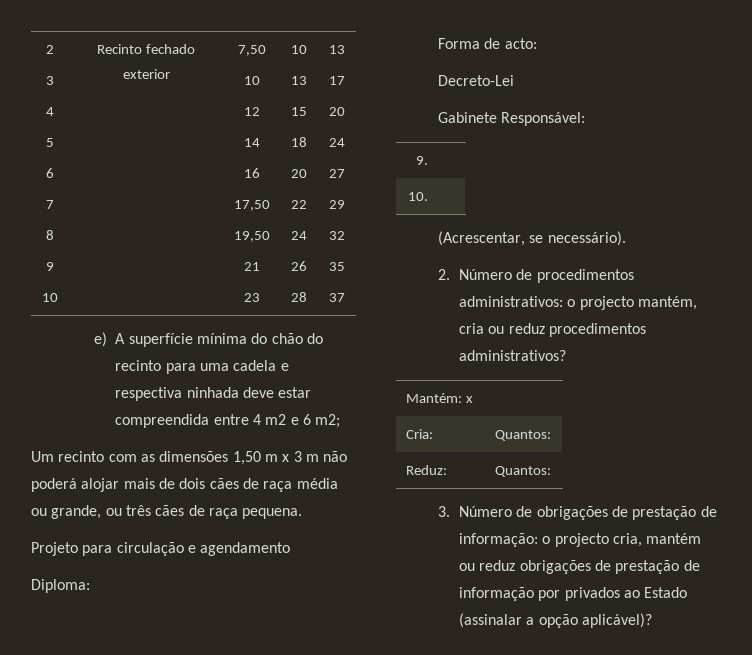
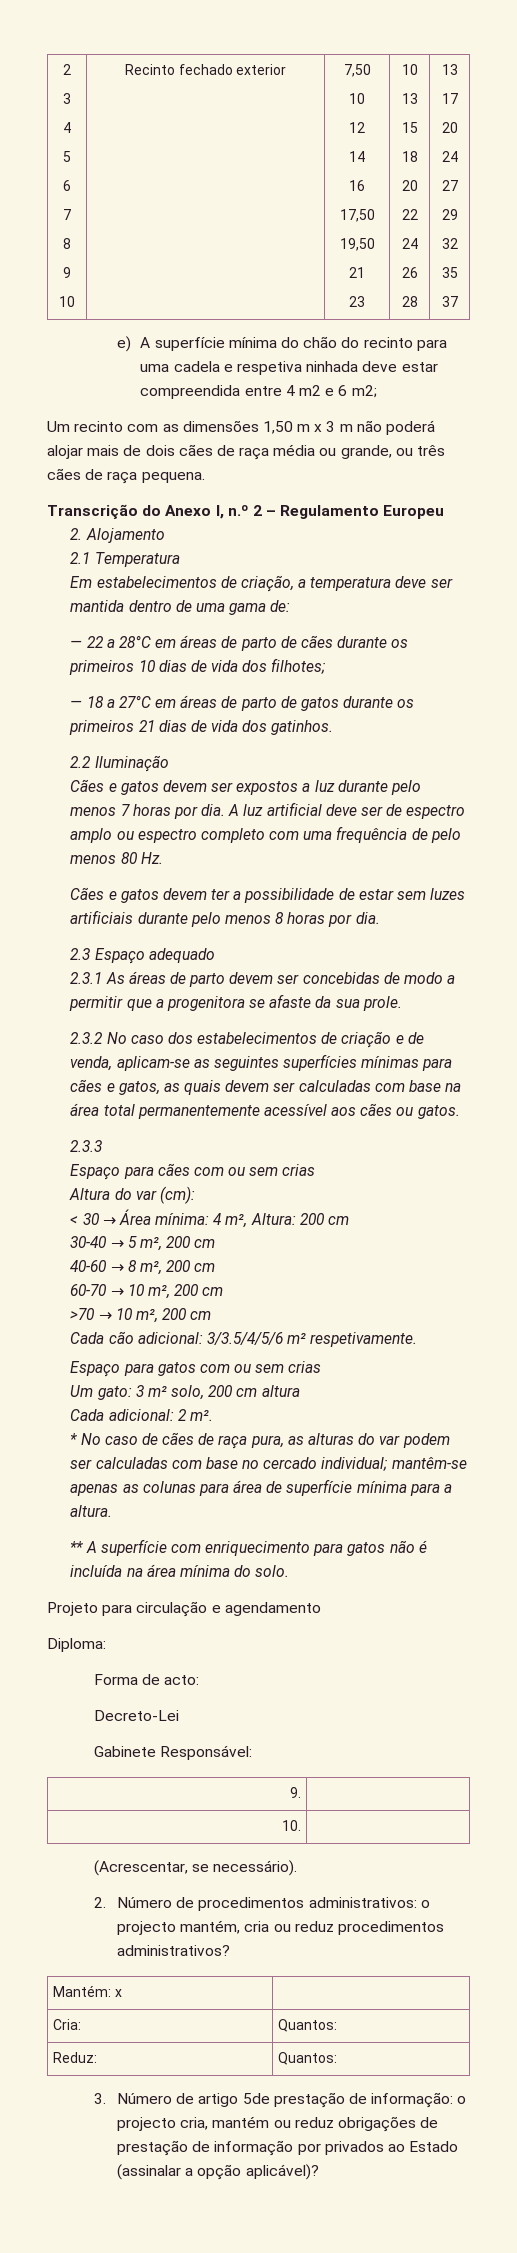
- e) A superfície mínima do chão do recinto para uma cadela e respectiva ninhada deve estar compreendida entre 4 m2 e 6 m2;
+ e) A superfície mínima do chão do recinto para uma cadela e respetiva ninhada deve estar compreendida entre 4 m2 e 6 m2;
+ Transcrição do Anexo I, n.º 2 – Regulamento Europeu
+ 2. Alojamento
+ 2.1 Temperatura
+ Em estabelecimentos de criação, a temperatura deve ser mantida dentro de uma gama de:
+ — 22 a 28°C em áreas de parto de cães durante os primeiros 10 dias de vida dos filhotes;
+ — 18 a 27°C em áreas de parto de gatos durante os primeiros 21 dias de vida dos gatinhos.
+ 2.2 Iluminação
+ Cães e gatos devem ser expostos a luz durante pelo menos 7 horas por dia. A luz artificial deve ser de espectro amplo ou espectro completo com uma frequência de pelo menos 80 Hz.
+ Cães e gatos devem ter a possibilidade de estar sem luzes artificiais durante pelo menos 8 horas por dia.
+ 2.3 Espaço adequado
+ 2.3.1 As áreas de parto devem ser concebidas de modo a permitir que a progenitora se afaste da sua prole.
+ 2.3.2 No caso dos estabelecimentos de criação e de venda, aplicam-se as seguintes superfícies mínimas para cães e gatos, as quais devem ser calculadas com base na área total permanentemente acessível aos cães ou gatos.
+ 2.3.3
+ Espaço para cães com ou sem crias
+ Altura do var (cm):
+ < 30 → Área mínima: 4 m², Altura: 200 cm
+ 30-40 → 5 m², 200 cm
+ 40-60 → 8 m², 200 cm
+ 60-70 → 10 m², 200 cm
+ >70 → 10 m², 200 cm
+ Cada cão adicional: 3/3.5/4/5/6 m² respetivamente.
+ Espaço para gatos com ou sem crias
+ Um gato: 3 m² solo, 200 cm altura
+ Cada adicional: 2 m².
+ * No caso de cães de raça pura, as alturas do var podem ser calculadas com base no cercado individual; mantêm-se apenas as colunas para área de superfície mínima para a altura.
+ ** A superfície com enriquecimento para gatos não é incluída na área mínima do solo.
- 3. Número de obrigações de prestação de informação: o projecto cria, mantém ou reduz obrigações de prestação de informação por privados ao Estado (assinalar a opção aplicável)?
+ 3. Número de artigo 5de prestação de informação: o projecto cria, mantém ou reduz obrigações de prestação de informação por privados ao Estado (assinalar a opção aplicável)?

